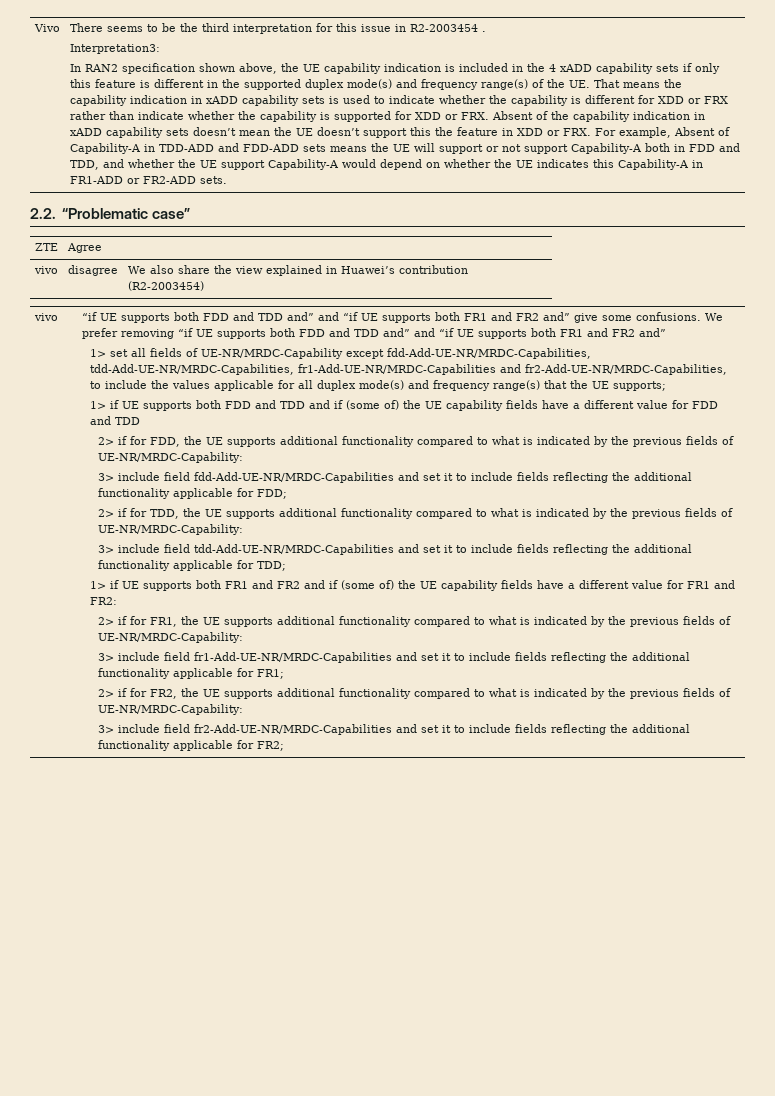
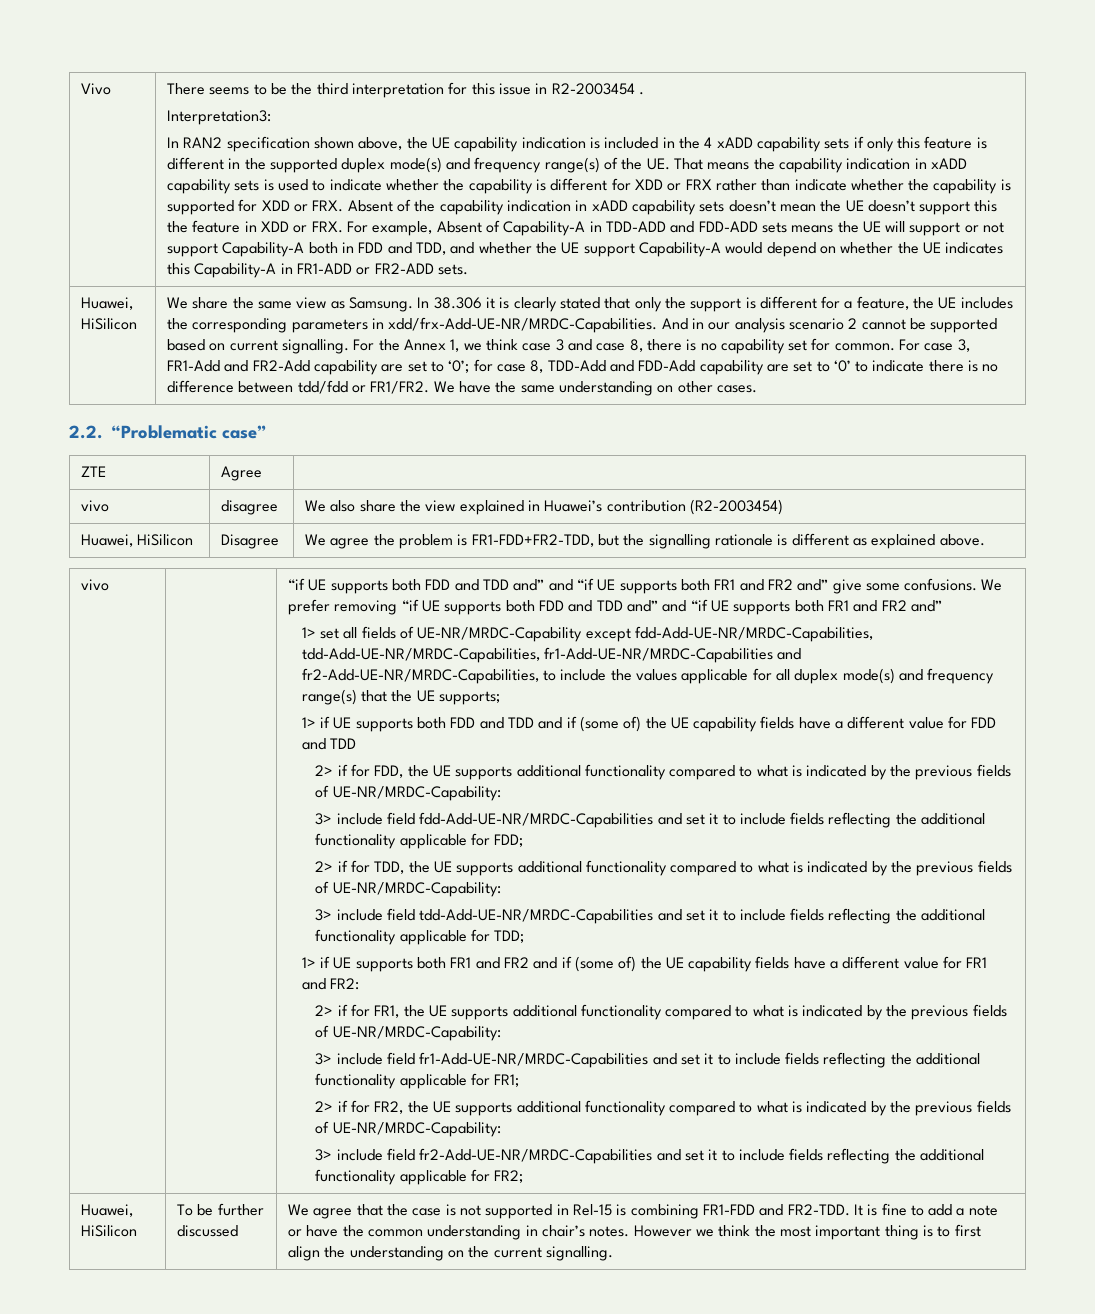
+ Huawei, HiSilicon | We share the same view as Samsung. In 38.306 it is clearly stated that only the support is different for a feature, the UE includes the corresponding parameters in xdd/frx-Add-UE-NR/MRDC-Capabilities. And in our analysis scenario 2 cannot be supported based on current signalling. For the Annex 1, we think case 3 and case 8, there is no capability set for common. For case 3, FR1-Add and FR2-Add capability are set to ‘0’; for case 8, TDD-Add and FDD-Add capability are set to ‘0’ to indicate there is no difference between tdd/fdd or FR1/FR2. We have the same understanding on other cases.
+ Huawei, HiSilicon | Disagree | We agree the problem is FR1-FDD+FR2-TDD, but the signalling rationale is different as explained above.
+ Huawei, HiSilicon | To be further discussed | We agree that the case is not supported in Rel-15 is combining FR1-FDD and FR2-TDD. It is fine to add a note or have the common understanding in chair’s notes. However we think the most important thing is to first align the understanding on the current signalling.

